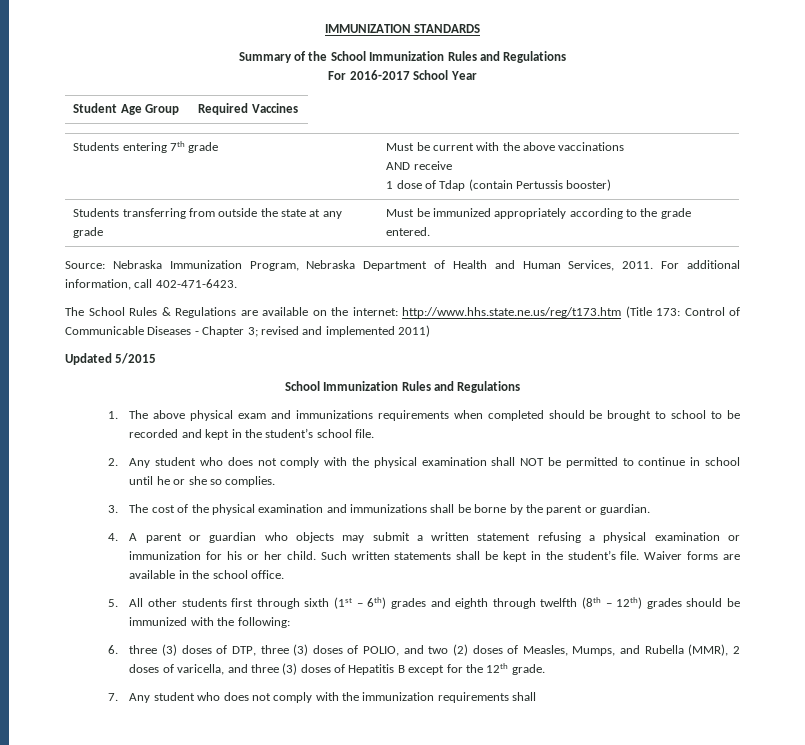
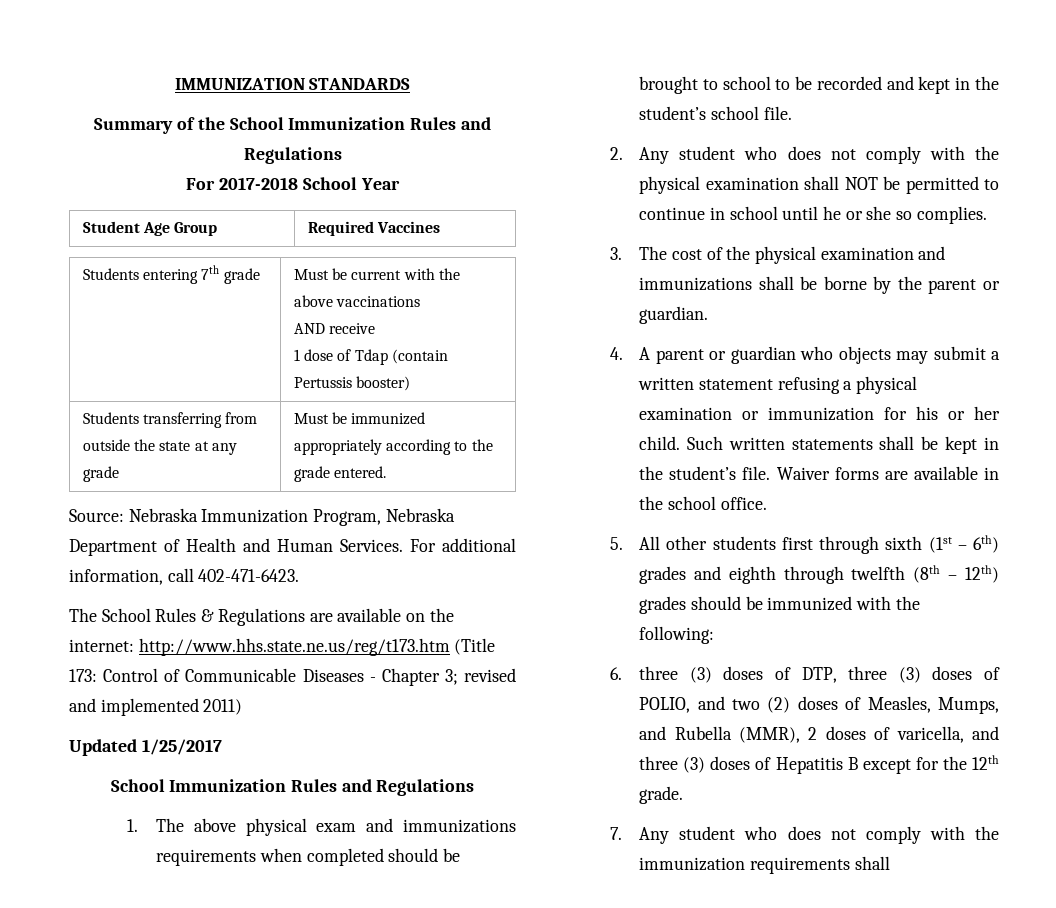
- For 2016-2017 School Year
+ For 2017-2018 School Year
- Source: Nebraska Immunization Program, Nebraska Department of Health and Human Services, 2011.
+ Source: Nebraska Immunization Program, Nebraska Department of Health and Human Services.
- Updated 5/2015
+ Updated 1/25/2017

